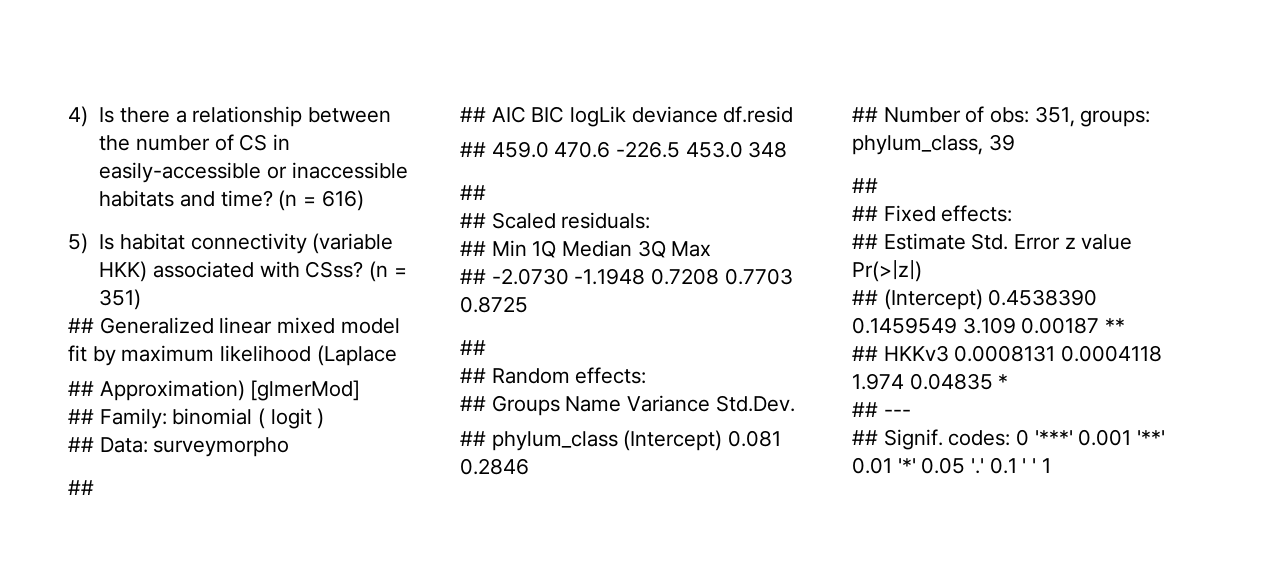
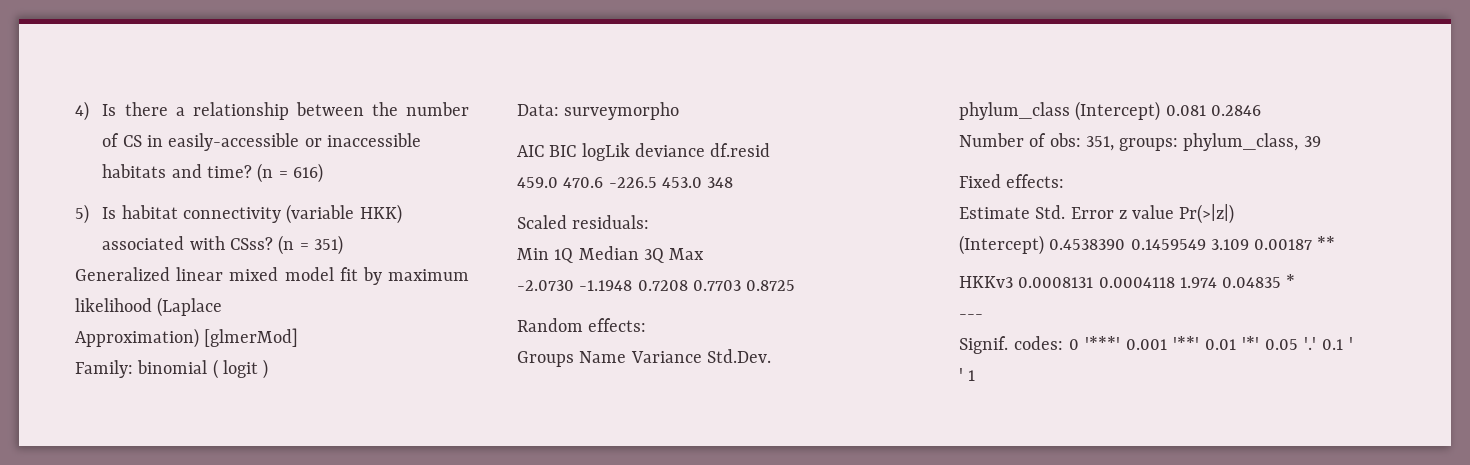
- ## Generalized linear mixed model fit by maximum likelihood (Laplace
+ Generalized linear mixed model fit by maximum likelihood (Laplace
- ## Approximation) [glmerMod]
+ Approximation) [glmerMod]
- ## Family: binomial ( logit )
+ Family: binomial ( logit )
- ## Data: surveymorpho
- ##
- ## AIC BIC logLik deviance df.resid
+ Data: surveymorpho
+ AIC BIC logLik deviance df.resid
- ## 459.0 470.6 -226.5 453.0 348
- ##
- ## Scaled residuals:
+ 459.0 470.6 -226.5 453.0 348
+ Scaled residuals:
- ## Min 1Q Median 3Q Max
+ Min 1Q Median 3Q Max
- ## -2.0730 -1.1948 0.7208 0.7703 0.8725
- ##
- ## Random effects:
+ -2.0730 -1.1948 0.7208 0.7703 0.8725
+ Random effects:
- ## Groups Name Variance Std.Dev.
+ Groups Name Variance Std.Dev.
- ## phylum_class (Intercept) 0.081 0.2846
+ phylum_class (Intercept) 0.081 0.2846
- ## Number of obs: 351, groups: phylum_class, 39
- ##
- ## Fixed effects:
+ Number of obs: 351, groups: phylum_class, 39
+ Fixed effects:
- ## Estimate Std. Error z value Pr(>|z|)
+ Estimate Std. Error z value Pr(>|z|)
- ## (Intercept) 0.4538390 0.1459549 3.109 0.00187 **
+ (Intercept) 0.4538390 0.1459549 3.109 0.00187 **
- ## HKKv3 0.0008131 0.0004118 1.974 0.04835 *
+ HKKv3 0.0008131 0.0004118 1.974 0.04835 *
- ## ---
+ ---
- ## Signif. codes: 0 '***' 0.001 '**' 0.01 '*' 0.05 '.'
+ Signif. codes: 0 '***' 0.001 '**' 0.01 '*' 0.05 '.'

